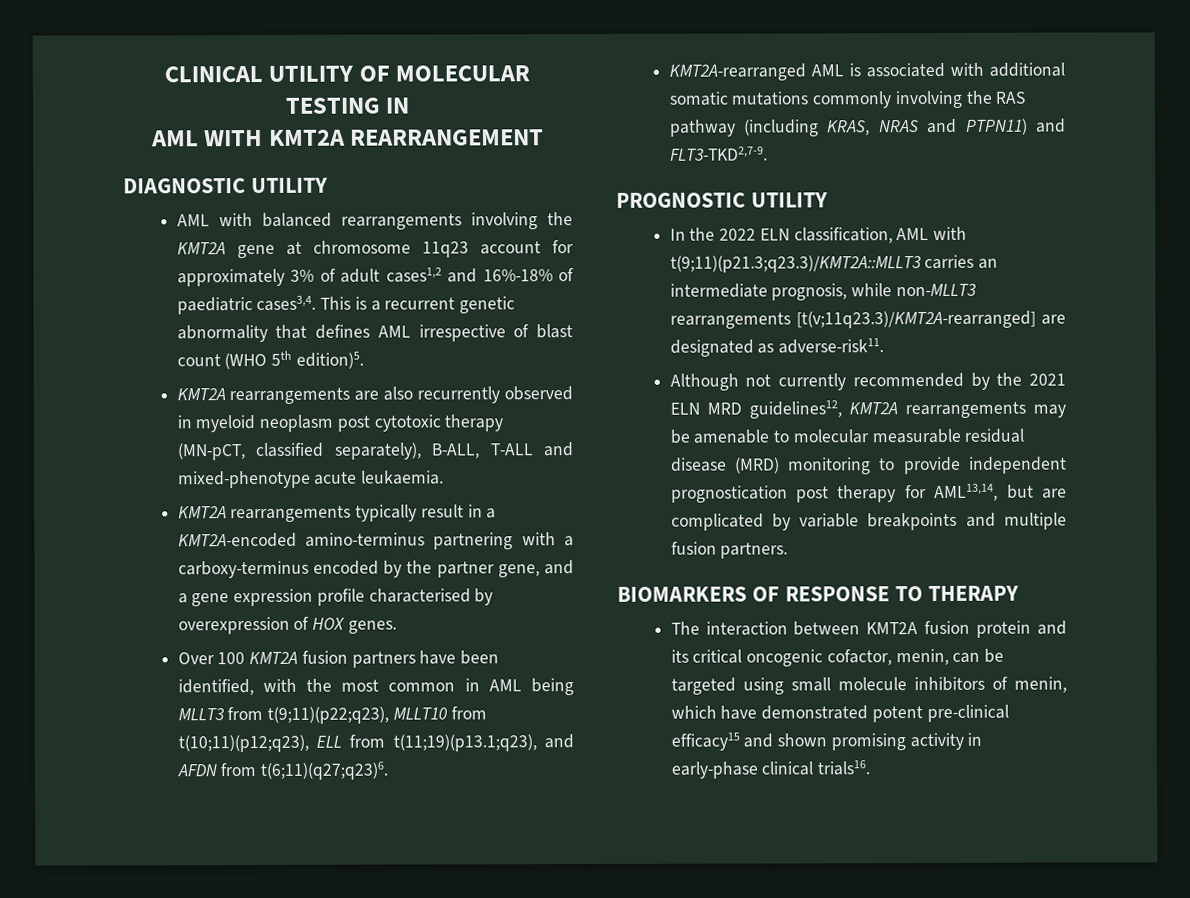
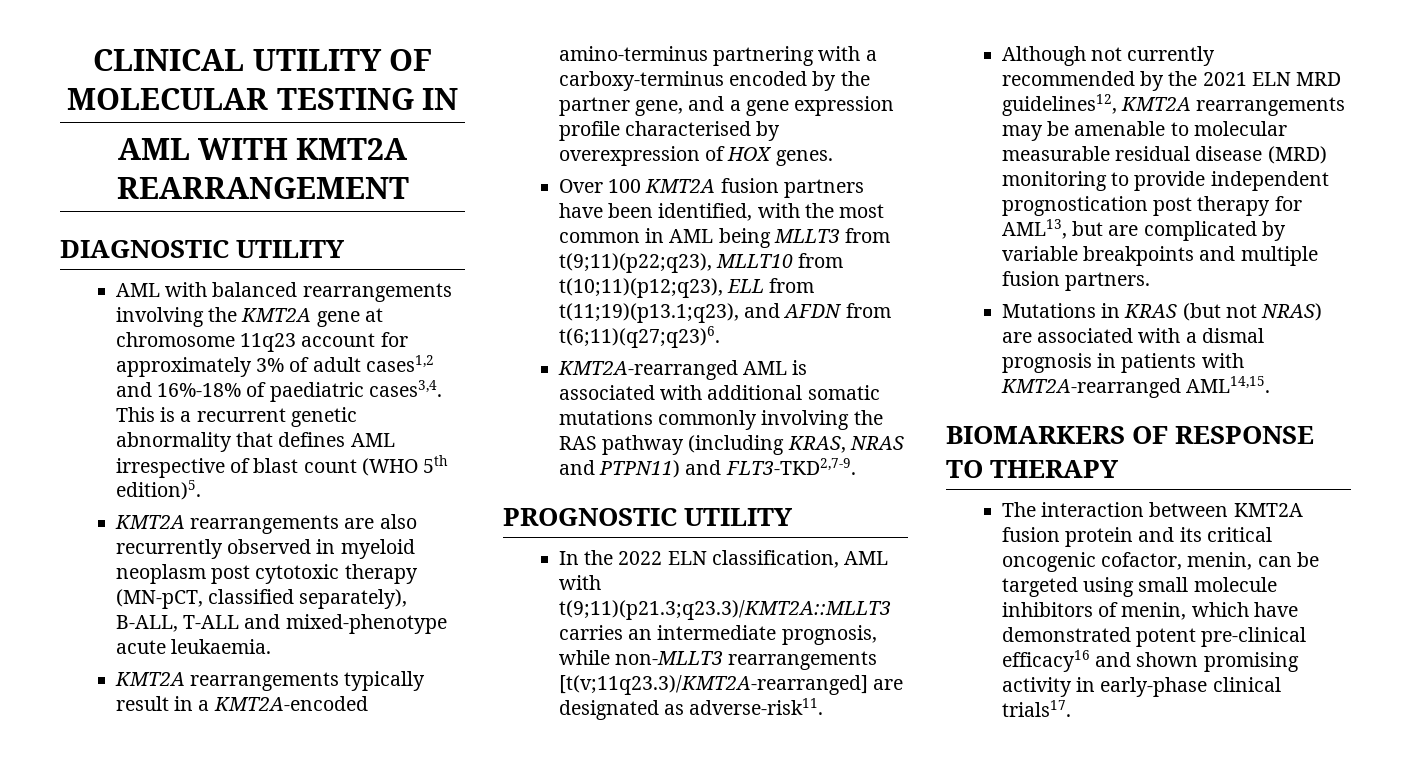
- Although not currently recommended by the 2021 ELN MRD guidelines12, KMT2A rearrangements may be amenable to molecular measurable residual disease (MRD) monitoring to provide independent prognostication post therapy for AML13,14, but are complicated by variable breakpoints and multiple fusion partners.
+ Although not currently recommended by the 2021 ELN MRD guidelines12, KMT2A rearrangements may be amenable to molecular measurable residual disease (MRD) monitoring to provide independent prognostication post therapy for AML13, but are complicated by variable breakpoints and multiple fusion partners.
+ Mutations in KRAS (but not NRAS) are associated with a dismal prognosis in patients with KMT2A-rearranged AML14,15.
- The interaction between KMT2A fusion protein and its critical oncogenic cofactor, menin, can be targeted using small molecule inhibitors of menin, which have demonstrated potent pre-clinical efficacy15 and shown promising activity in early-phase clinical trials16.
+ The interaction between KMT2A fusion protein and its critical oncogenic cofactor, menin, can be targeted using small molecule inhibitors of menin, which have demonstrated potent pre-clinical efficacy16 and shown promising activity in early-phase clinical trials17.

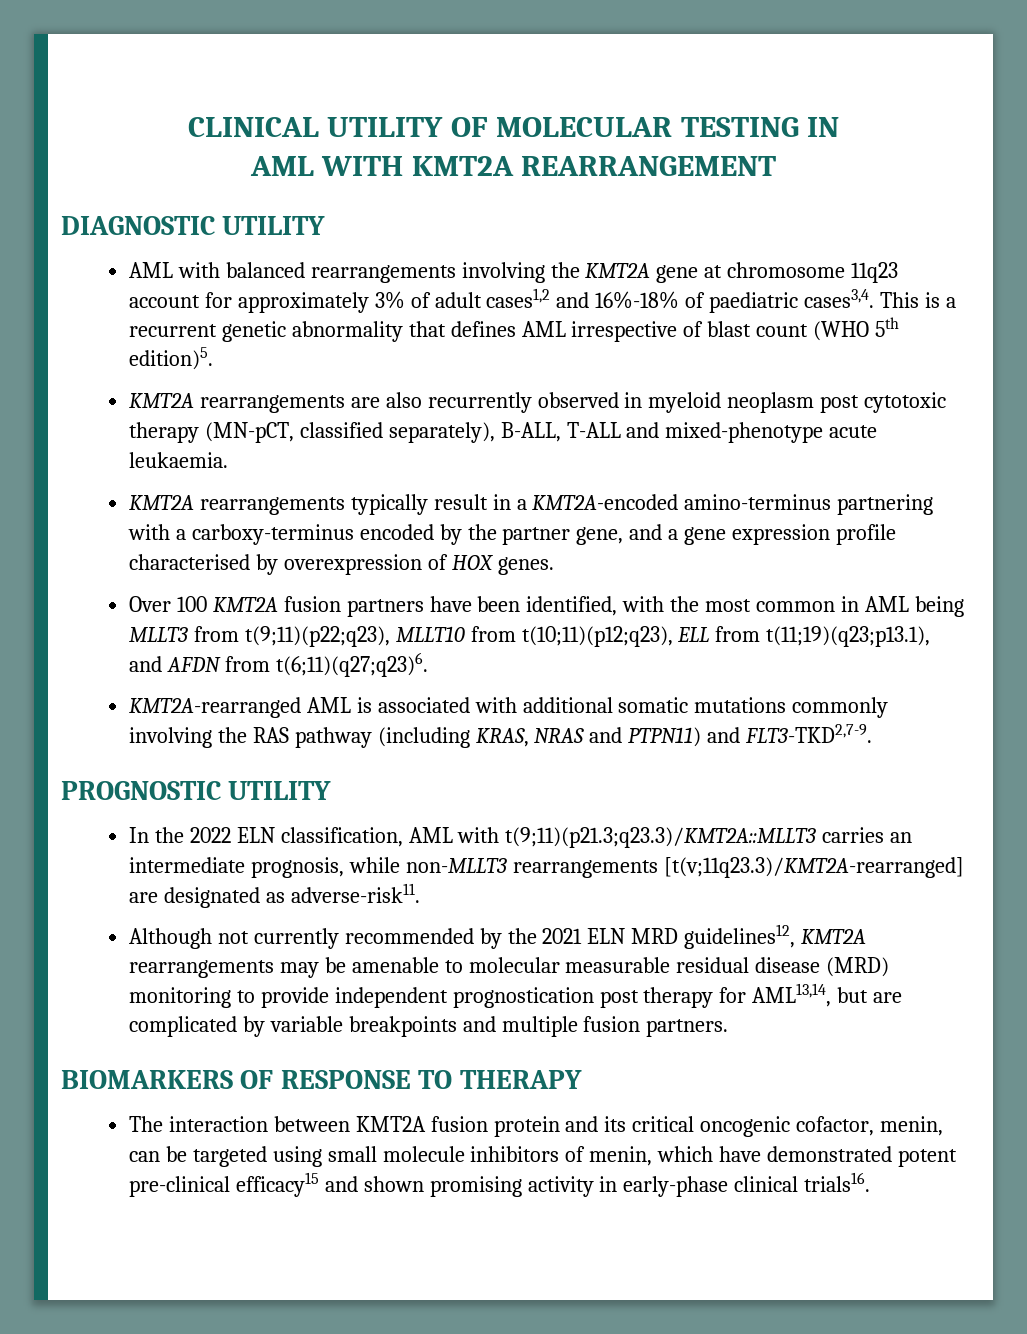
- Over 100 KMT2A fusion partners have been identified, with the most common in AML being MLLT3 from t(9;11)(p22;q23), MLLT10 from t(10;11)(p12;q23), ELL from t(11;19)(p13.1;q23), and AFDN from t(6;11)(q27;q23)6.
+ Over 100 KMT2A fusion partners have been identified, with the most common in AML being MLLT3 from t(9;11)(p22;q23), MLLT10 from t(10;11)(p12;q23), ELL from t(11;19)(q23;p13.1), and AFDN from t(6;11)(q27;q23)6.
- Although not currently recommended by the 2021 ELN MRD guidelines12, KMT2A rearrangements may be amenable to molecular measurable residual disease (MRD) monitoring to provide independent prognostication post therapy for AML13, but are complicated by variable breakpoints and multiple fusion partners.
+ Although not currently recommended by the 2021 ELN MRD guidelines12, KMT2A rearrangements may be amenable to molecular measurable residual disease (MRD) monitoring to provide independent prognostication post therapy for AML13,14, but are complicated by variable breakpoints and multiple fusion partners.
- Mutations in KRAS (but not NRAS) are associated with a dismal prognosis in patients with KMT2A-rearranged AML14,15.
- The interaction between KMT2A fusion protein and its critical oncogenic cofactor, menin, can be targeted using small molecule inhibitors of menin, which have demonstrated potent pre-clinical efficacy16 and shown promising activity in early-phase clinical trials17.
+ The interaction between KMT2A fusion protein and its critical oncogenic cofactor, menin, can be targeted using small molecule inhibitors of menin, which have demonstrated potent pre-clinical efficacy15 and shown promising activity in early-phase clinical trials16.

